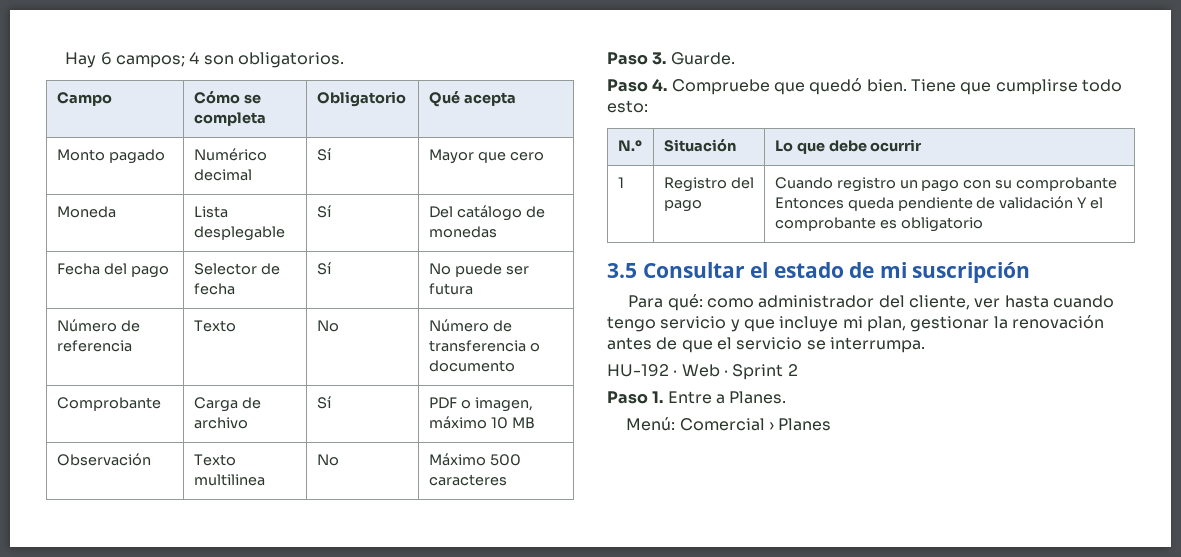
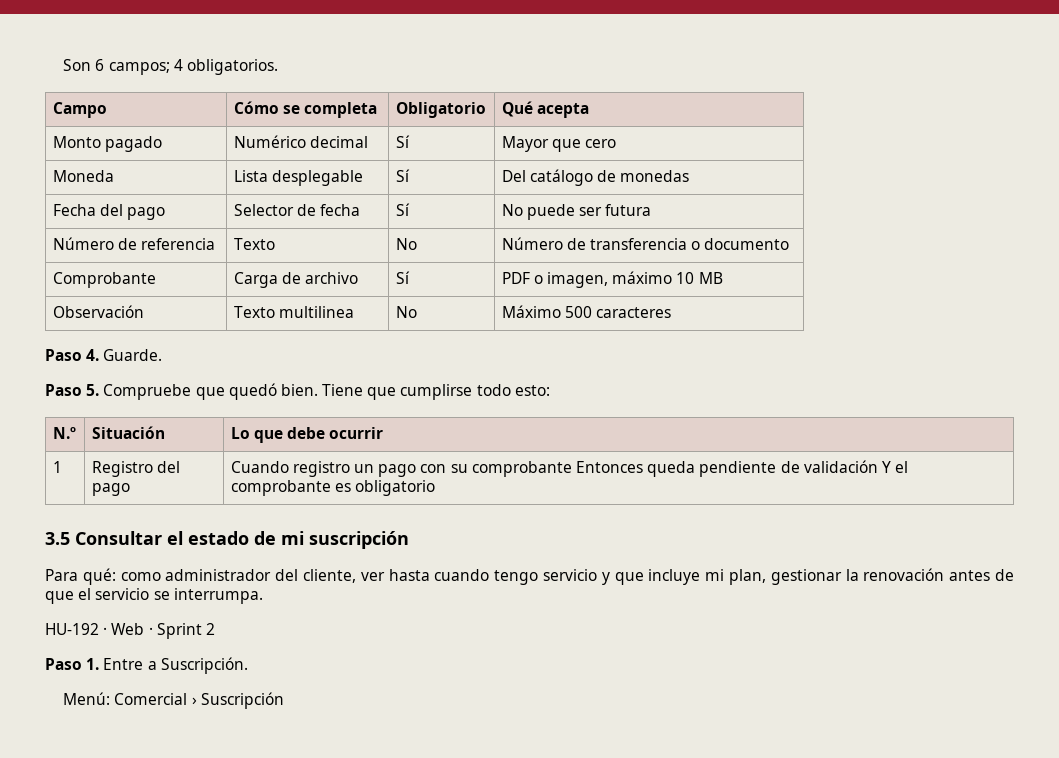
- Hay 6 campos; 4 son obligatorios.
+ Son 6 campos; 4 obligatorios.
- Paso 3. Guarde.
+ Paso 4. Guarde.
- Paso 4. Compruebe que quedó bien.
+ Paso 5. Compruebe que quedó bien.
- Paso 1. Entre a Planes.
+ Paso 1. Entre a Suscripción.
- Menú: Comercial › Planes
+ Menú: Comercial › Suscripción

